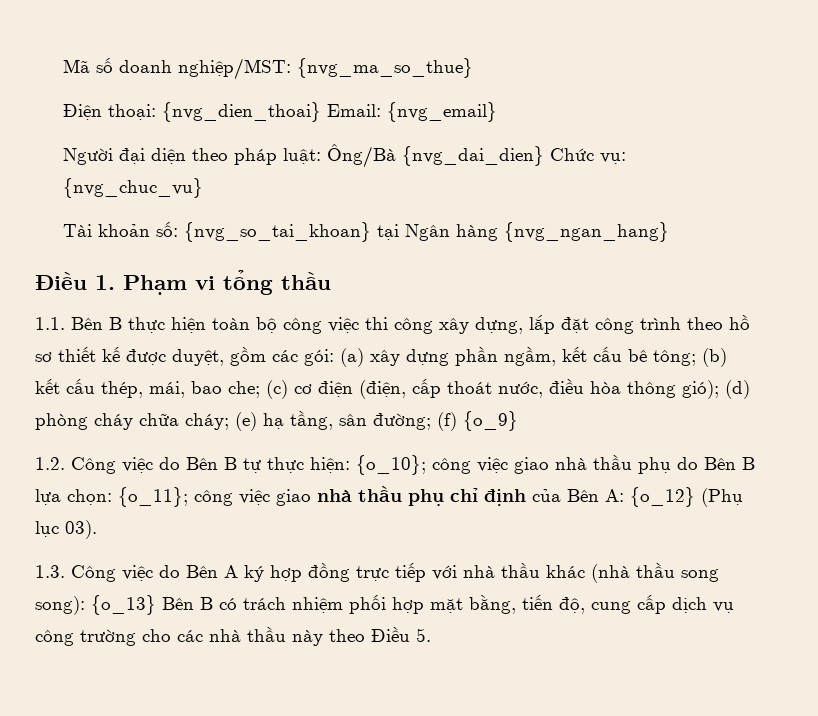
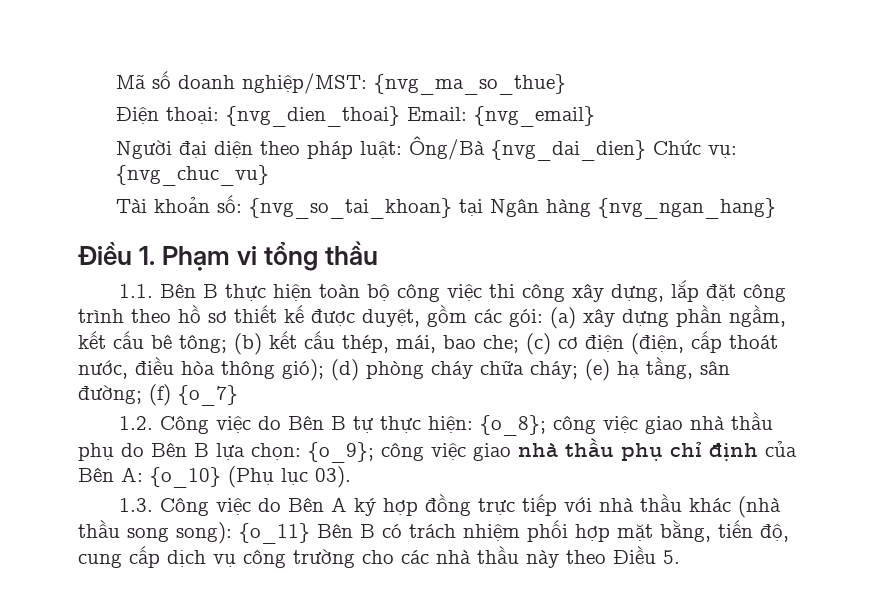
- (f) {o_9}
+ (f) {o_7}
- 1.2. Công việc do Bên B tự thực hiện: {o_10}; công việc giao nhà thầu phụ do Bên B lựa chọn: {o_11}; công việc giao nhà thầu phụ chỉ định của Bên A: {o_12} (Phụ lục 03).
+ 1.2. Công việc do Bên B tự thực hiện: {o_8}; công việc giao nhà thầu phụ do Bên B lựa chọn: {o_9}; công việc giao nhà thầu phụ chỉ định của Bên A: {o_10} (Phụ lục 03).
- 1.3. Công việc do Bên A ký hợp đồng trực tiếp với nhà thầu khác (nhà thầu song song): {o_13} Bên B có trách nhiệm phối hợp mặt bằng, tiến độ, cung cấp dịch vụ công trường cho các nhà thầu này theo Điều 5.
+ 1.3. Công việc do Bên A ký hợp đồng trực tiếp với nhà thầu khác (nhà thầu song song): {o_11} Bên B có trách nhiệm phối hợp mặt bằng, tiến độ, cung cấp dịch vụ công trường cho các nhà thầu này theo Điều 5.

